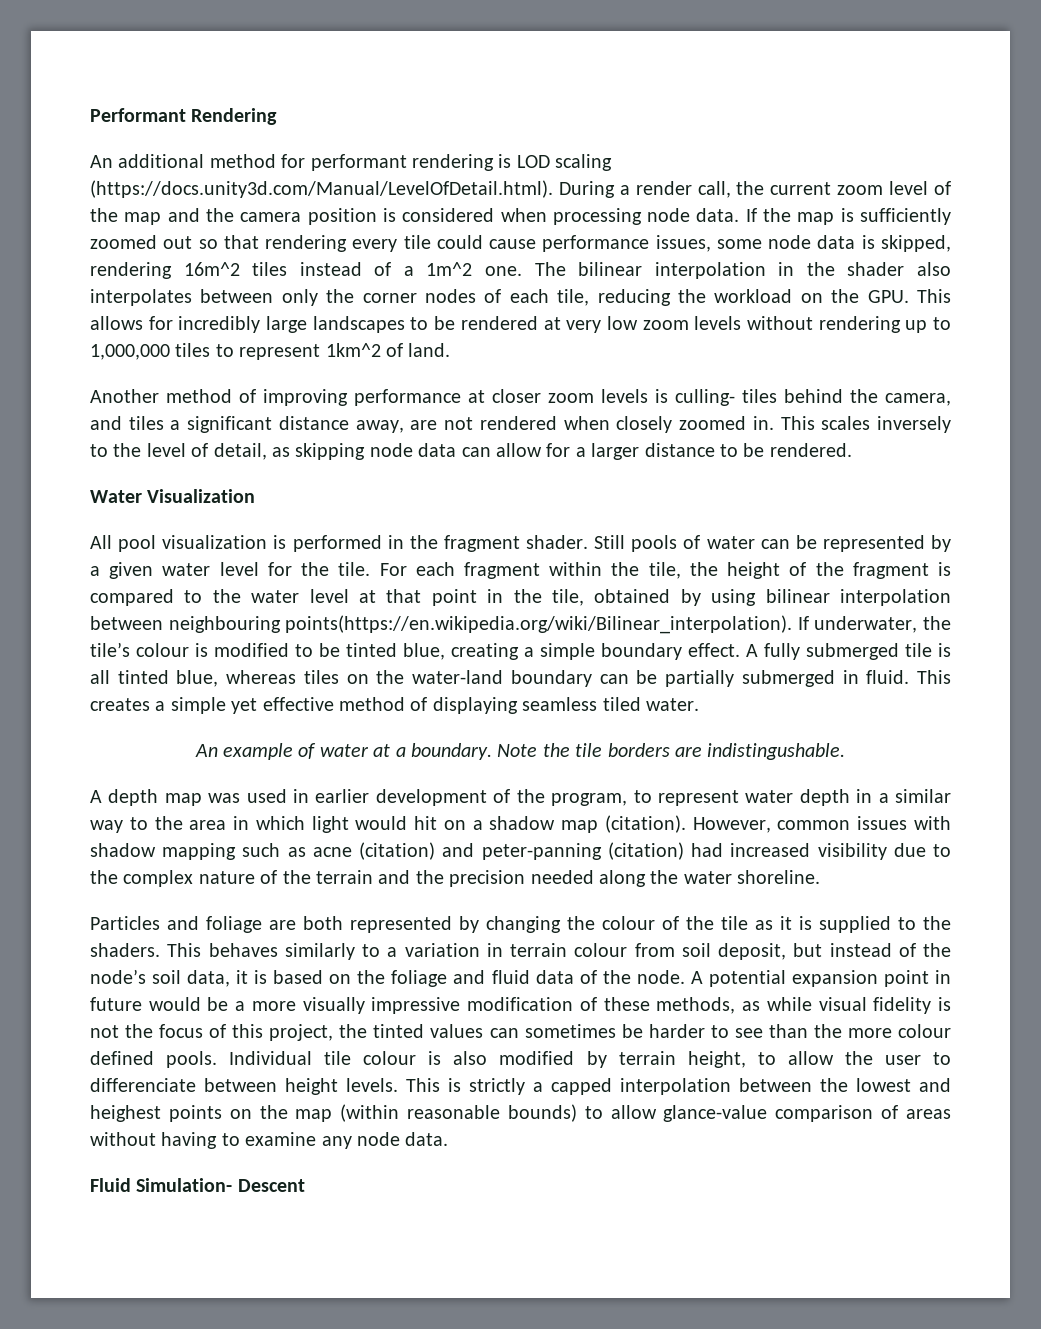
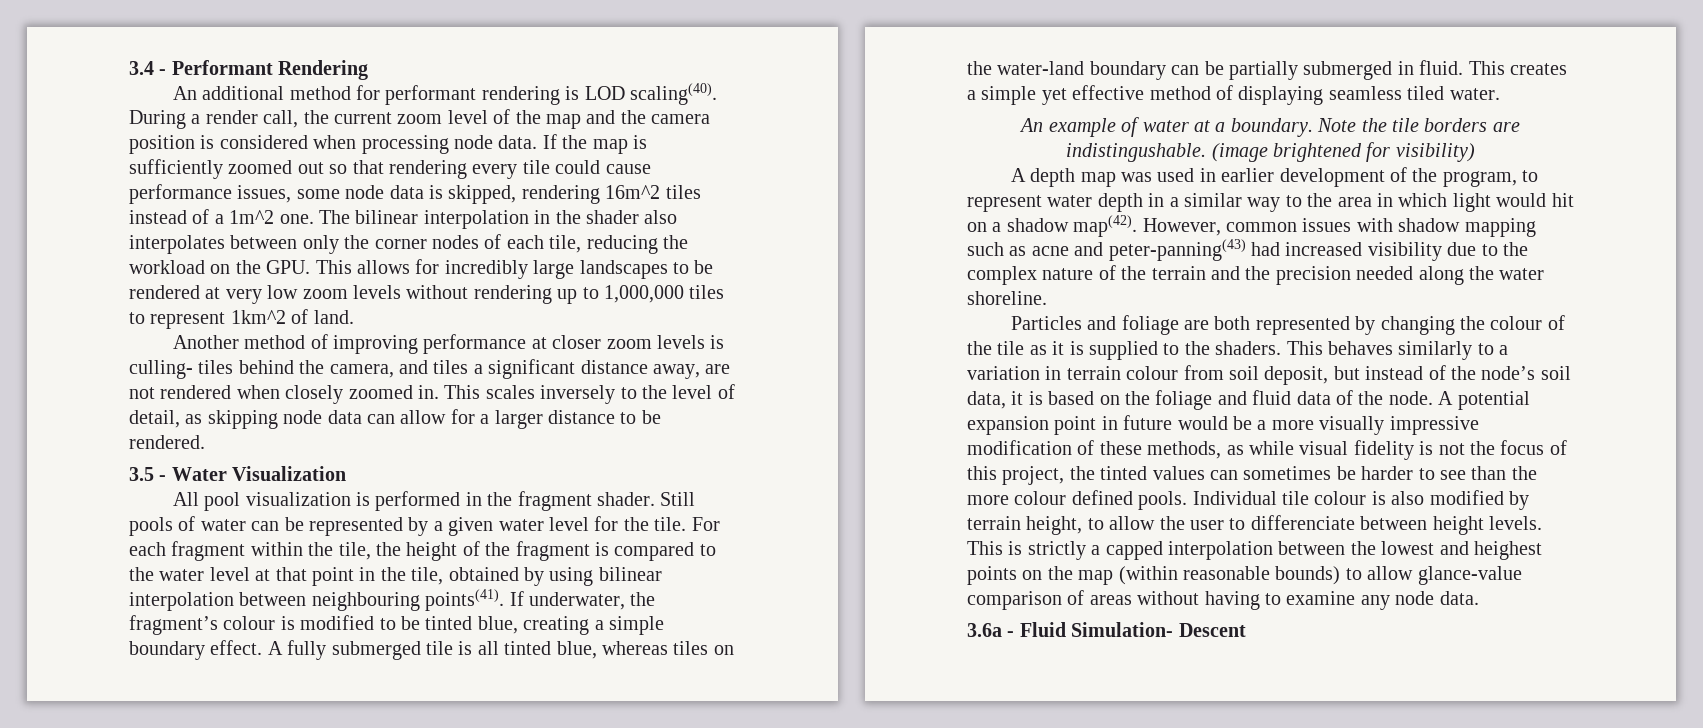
- Performant Rendering
+ 3.4 - Performant Rendering
- An additional method for performant rendering is LOD scaling (https://docs.unity3d.com/Manual/LevelOfDetail.html). During a render call, the current zoom level of the map and the camera position is considered when processing node data.
+ An additional method for performant rendering is LOD scaling(40). During a render call, the current zoom level of the map and the camera position is considered when processing node data.
- Water Visualization
+ 3.5 - Water Visualization
- For each fragment within the tile, the height of the fragment is compared to the water level at that point in the tile, obtained by using bilinear interpolation between neighbouring points(https://en.wikipedia.org/wiki/Bilinear_interpolation). If underwater, the tile’s colour is modified to be tinted blue, creating a simple boundary effect.
+ For each fragment within the tile, the height of the fragment is compared to the water level at that point in the tile, obtained by using bilinear interpolation between neighbouring points(41). If underwater, the fragment’s colour is modified to be tinted blue, creating a simple boundary effect.
+ (image brightened for visibility)
- A depth map was used in earlier development of the program, to represent water depth in a similar way to the area in which light would hit on a shadow map (citation).
+ A depth map was used in earlier development of the program, to represent water depth in a similar way to the area in which light would hit on a shadow map(42).
- However, common issues with shadow mapping such as acne (citation) and peter-panning (citation) had increased visibility due to the complex nature of the terrain and the precision needed along the water shoreline.
+ However, common issues with shadow mapping such as acne and peter-panning(43) had increased visibility due to the complex nature of the terrain and the precision needed along the water shoreline.
- Fluid Simulation- Descent
+ 3.6a - Fluid Simulation- Descent

